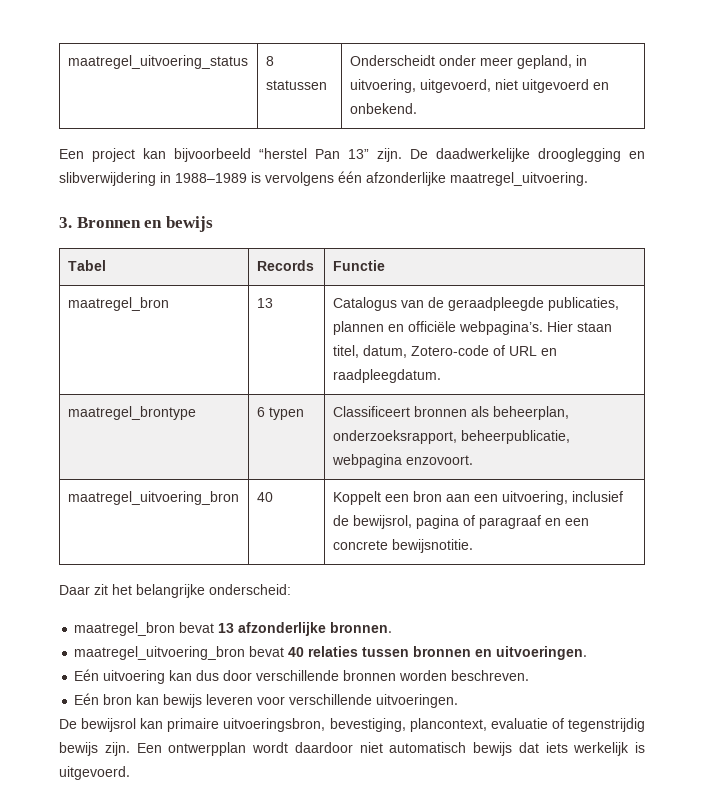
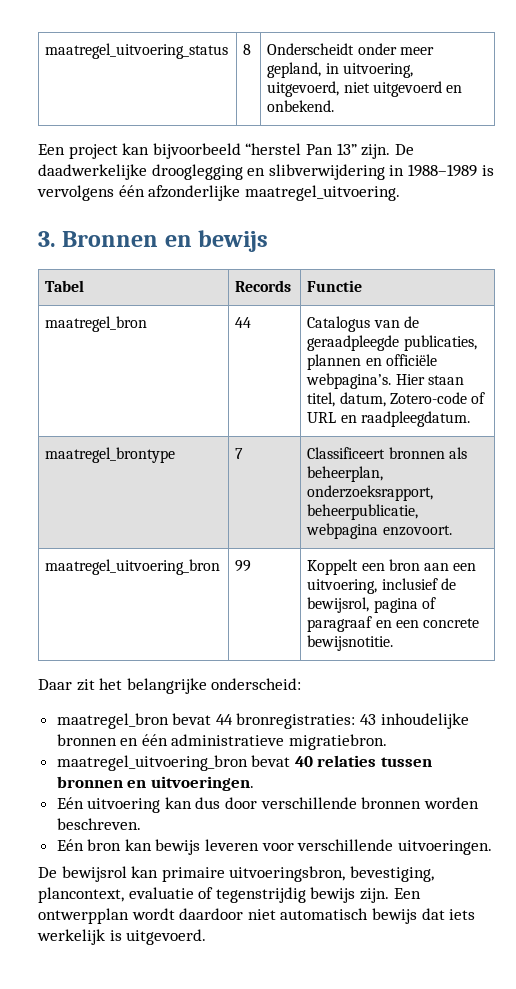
- maatregel_uitvoering_status | 8 statussen | Onderscheidt onder meer gepland, in uitvoering, uitgevoerd, niet uitgevoerd en onbekend.
+ maatregel_uitvoering_status | 8 | Onderscheidt onder meer gepland, in uitvoering, uitgevoerd, niet uitgevoerd en onbekend.
- maatregel_bron | 13 | Catalogus van de geraadpleegde publicaties, plannen en officiële webpagina’s. Hier staan titel, datum, Zotero-code of URL en raadpleegdatum.
+ maatregel_bron | 44 | Catalogus van de geraadpleegde publicaties, plannen en officiële webpagina’s. Hier staan titel, datum, Zotero-code of URL en raadpleegdatum.
- maatregel_brontype | 6 typen | Classificeert bronnen als beheerplan, onderzoeksrapport, beheerpublicatie, webpagina enzovoort.
+ maatregel_brontype | 7 | Classificeert bronnen als beheerplan, onderzoeksrapport, beheerpublicatie, webpagina enzovoort.
- maatregel_uitvoering_bron | 40 | Koppelt een bron aan een uitvoering, inclusief de bewijsrol, pagina of paragraaf en een concrete bewijsnotitie.
+ maatregel_uitvoering_bron | 99 | Koppelt een bron aan een uitvoering, inclusief de bewijsrol, pagina of paragraaf en een concrete bewijsnotitie.
- maatregel_bron bevat 13 afzonderlijke bronnen.
+ maatregel_bron bevat 44 bronregistraties: 43 inhoudelijke bronnen en één administratieve migratiebron.

